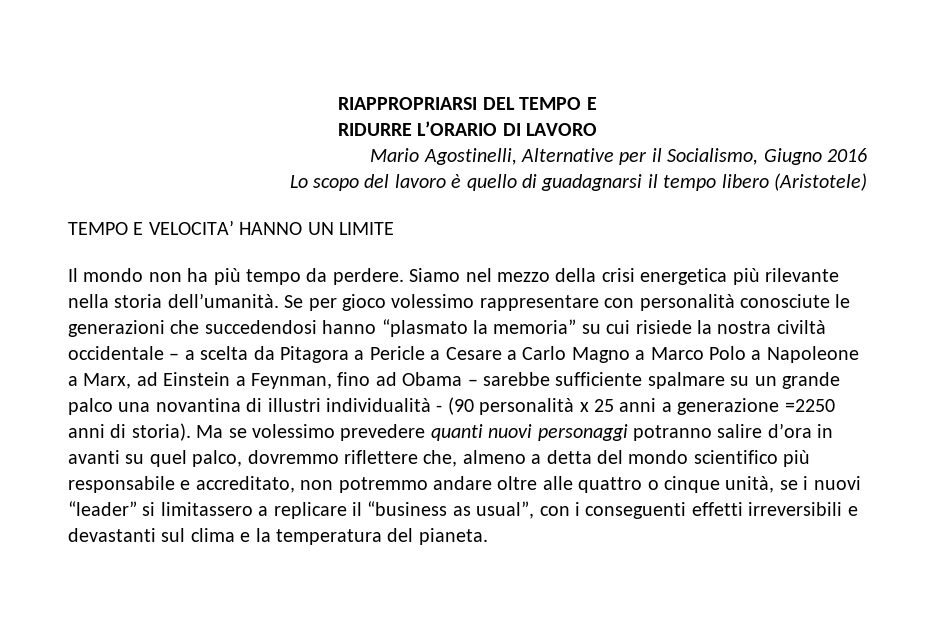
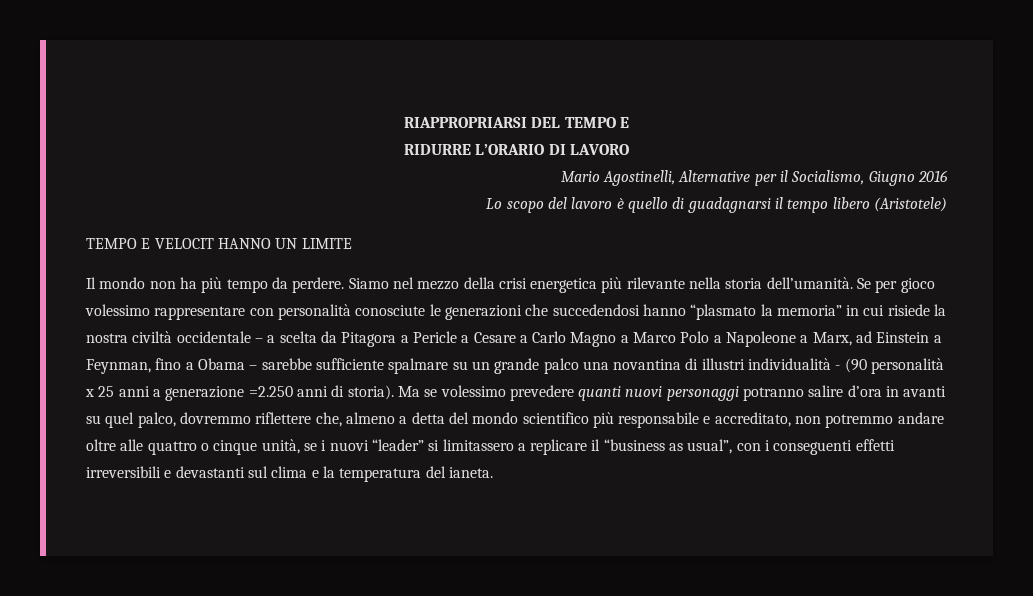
- TEMPO E VELOCITA’ HANNO UN LIMITE
+ TEMPO E VELOCIT HANNO UN LIMITE
- Se per gioco volessimo rappresentare con personalità conosciute le generazioni che succedendosi hanno “plasmato la memoria” su cui risiede la nostra civiltà occidentale – a scelta da Pitagora a Pericle a Cesare a Carlo Magno a Marco Polo a Napoleone a Marx, ad Einstein a Feynman, fino ad Obama – sarebbe sufficiente spalmare su un grande palco una novantina di illustri individualità - (90 personalità x 25 anni a generazione =2250 anni di storia).
+ Se per gioco volessimo rappresentare con personalità conosciute le generazioni che succedendosi hanno “plasmato la memoria” in cui risiede la nostra civiltà occidentale – a scelta da Pitagora a Pericle a Cesare a Carlo Magno a Marco Polo a Napoleone a Marx, ad Einstein a Feynman, fino a Obama – sarebbe sufficiente spalmare su un grande palco una novantina di illustri individualità - (90 personalità x 25 anni a generazione =2.250 anni di storia).
- Ma se volessimo prevedere quanti nuovi personaggi potranno salire d’ora in avanti su quel palco, dovremmo riflettere che, almeno a detta del mondo scientifico più responsabile e accreditato, non potremmo andare oltre alle quattro o cinque unità, se i nuovi “leader” si limitassero a replicare il “business as usual”, con i conseguenti effetti irreversibili e devastanti sul clima e la temperatura del pianeta.
+ Ma se volessimo prevedere quanti nuovi personaggi potranno salire d’ora in avanti su quel palco, dovremmo riflettere che, almeno a detta del mondo scientifico più responsabile e accreditato, non potremmo andare oltre alle quattro o cinque unità, se i nuovi “leader” si limitassero a replicare il “business as usual”, con i conseguenti effetti irreversibili e devastanti sul clima e la temperatura del ianeta.

